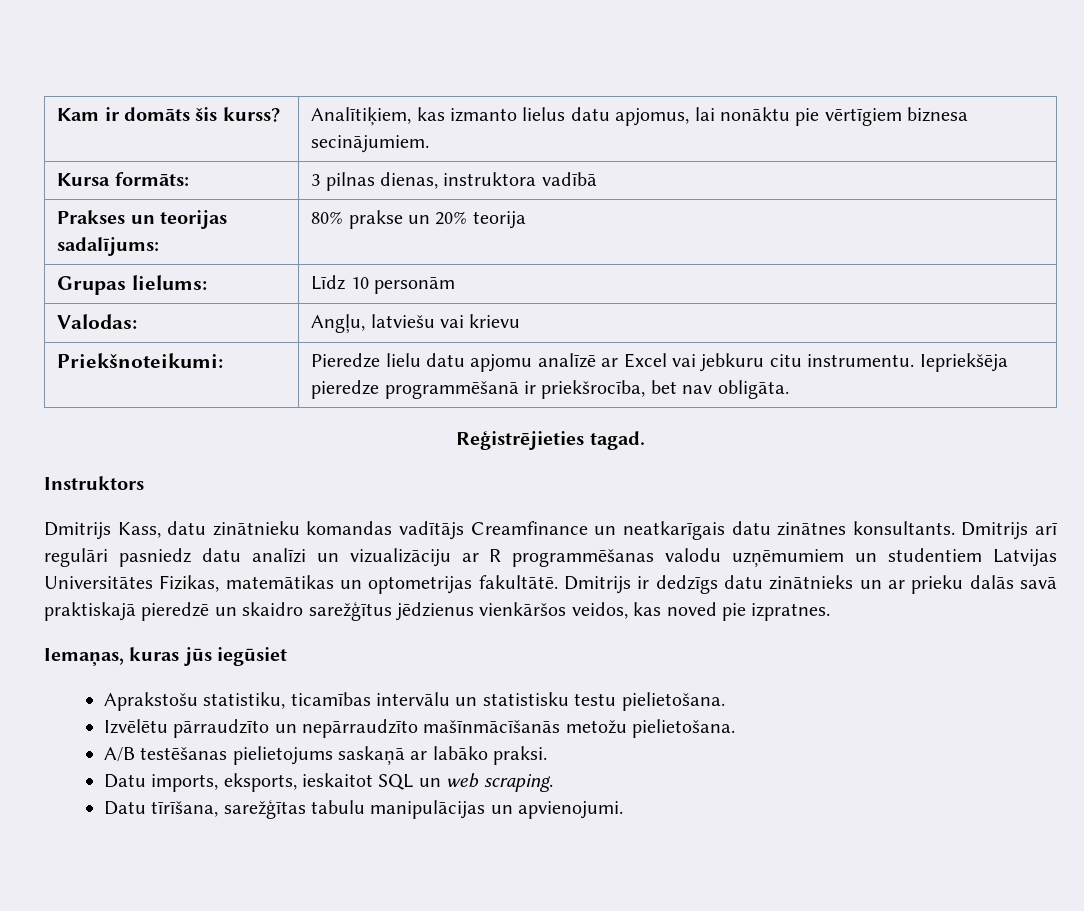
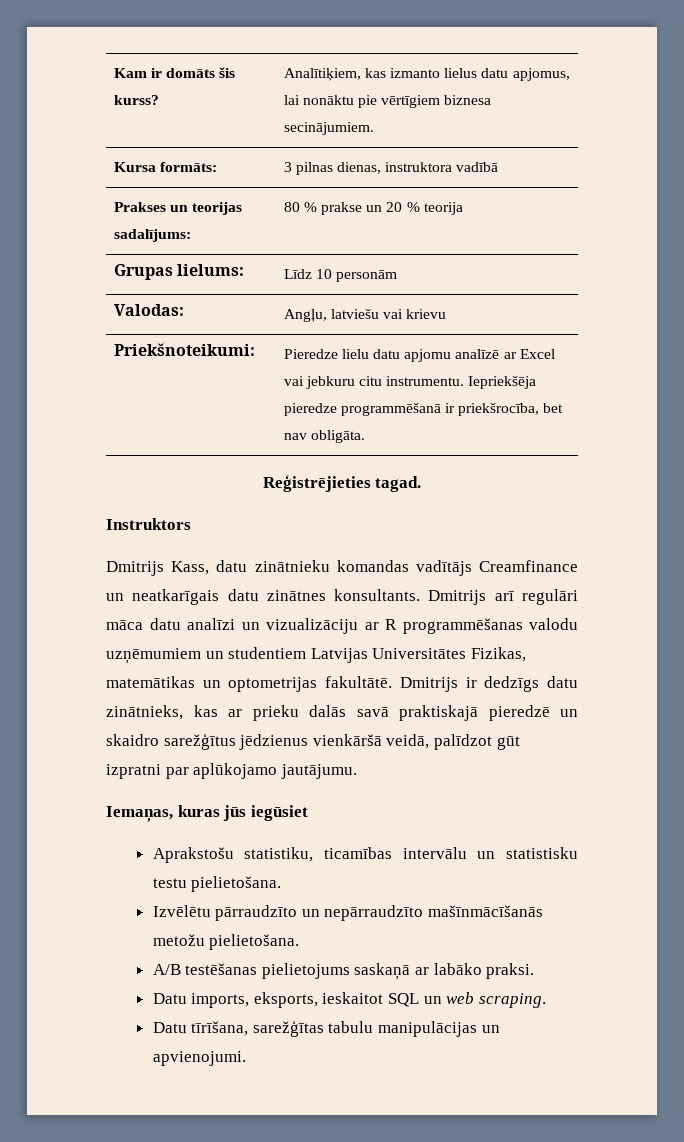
- Prakses un teorijas sadalījums: | 80% prakse un 20% teorija
+ Prakses un teorijas sadalījums: | 80 % prakse un 20 % teorija
- Dmitrijs arī regulāri pasniedz datu analīzi un vizualizāciju ar R programmēšanas valodu uzņēmumiem un studentiem Latvijas Universitātes Fizikas, matemātikas un optometrijas fakultātē.
+ Dmitrijs arī regulāri māca datu analīzi un vizualizāciju ar R programmēšanas valodu uzņēmumiem un studentiem Latvijas Universitātes Fizikas, matemātikas un optometrijas fakultātē.
- Dmitrijs ir dedzīgs datu zinātnieks un ar prieku dalās savā praktiskajā pieredzē un skaidro sarežģītus jēdzienus vienkāršos veidos, kas noved pie izpratnes.
+ Dmitrijs ir dedzīgs datu zinātnieks, kas ar prieku dalās savā praktiskajā pieredzē un skaidro sarežģītus jēdzienus vienkāršā veidā, palīdzot gūt izpratni par aplūkojamo jautājumu.

